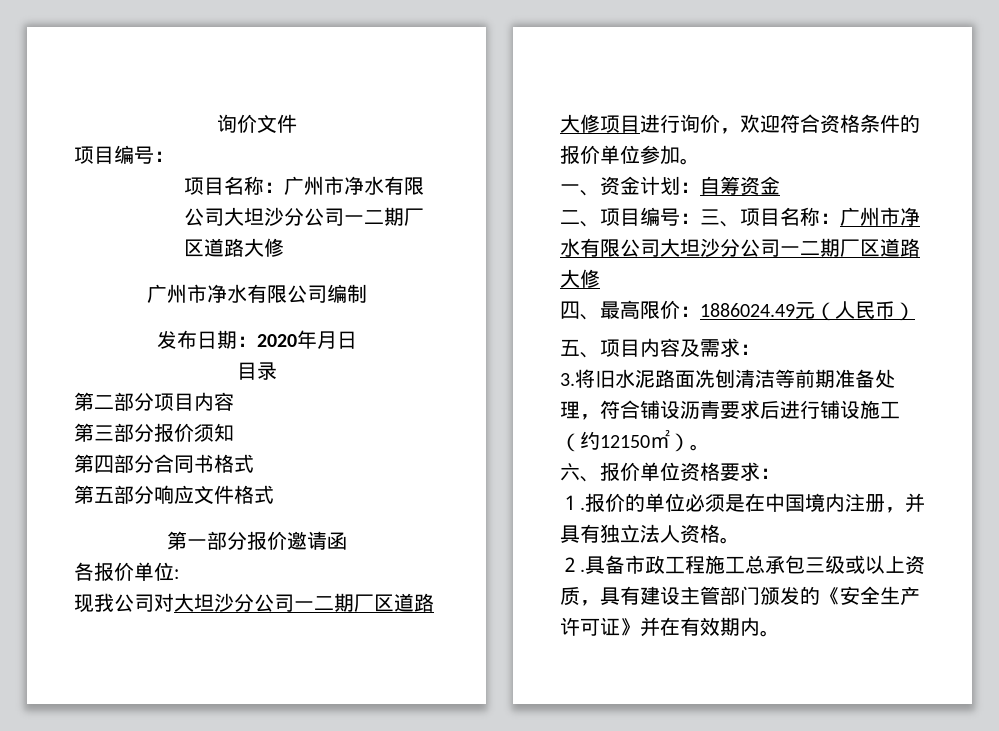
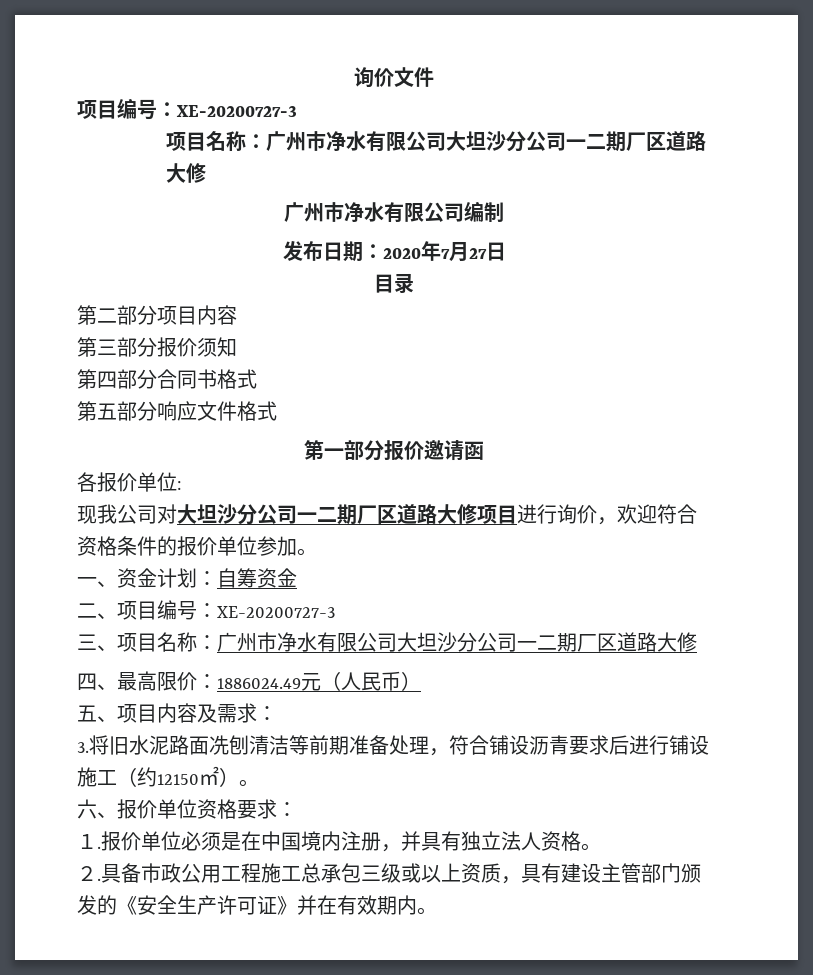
  询价文件
- 项目编号：
+ 项目编号：XE-20200727-3
- 发布日期：2020年月日
+ 发布日期：2020年7月27日
- 二、项目编号：三、项目名称：广州市净水有限公司大坦沙分公司一二期厂区道路大修
+ 二、项目编号：XE-20200727-3
+ 三、项目名称：广州市净水有限公司大坦沙分公司一二期厂区道路大修
- 报价的单位必须是在中国境内注册，并具有独立法人资格。
+ 报价单位必须是在中国境内注册，并具有独立法人资格。
- 具备市政工程施工总承包三级或以上资质，具有建设主管部门颁发的《安全生产许可证》并在有效期内。
+ 具备市政公用工程施工总承包三级或以上资质，具有建设主管部门颁发的《安全生产许可证》并在有效期内。

